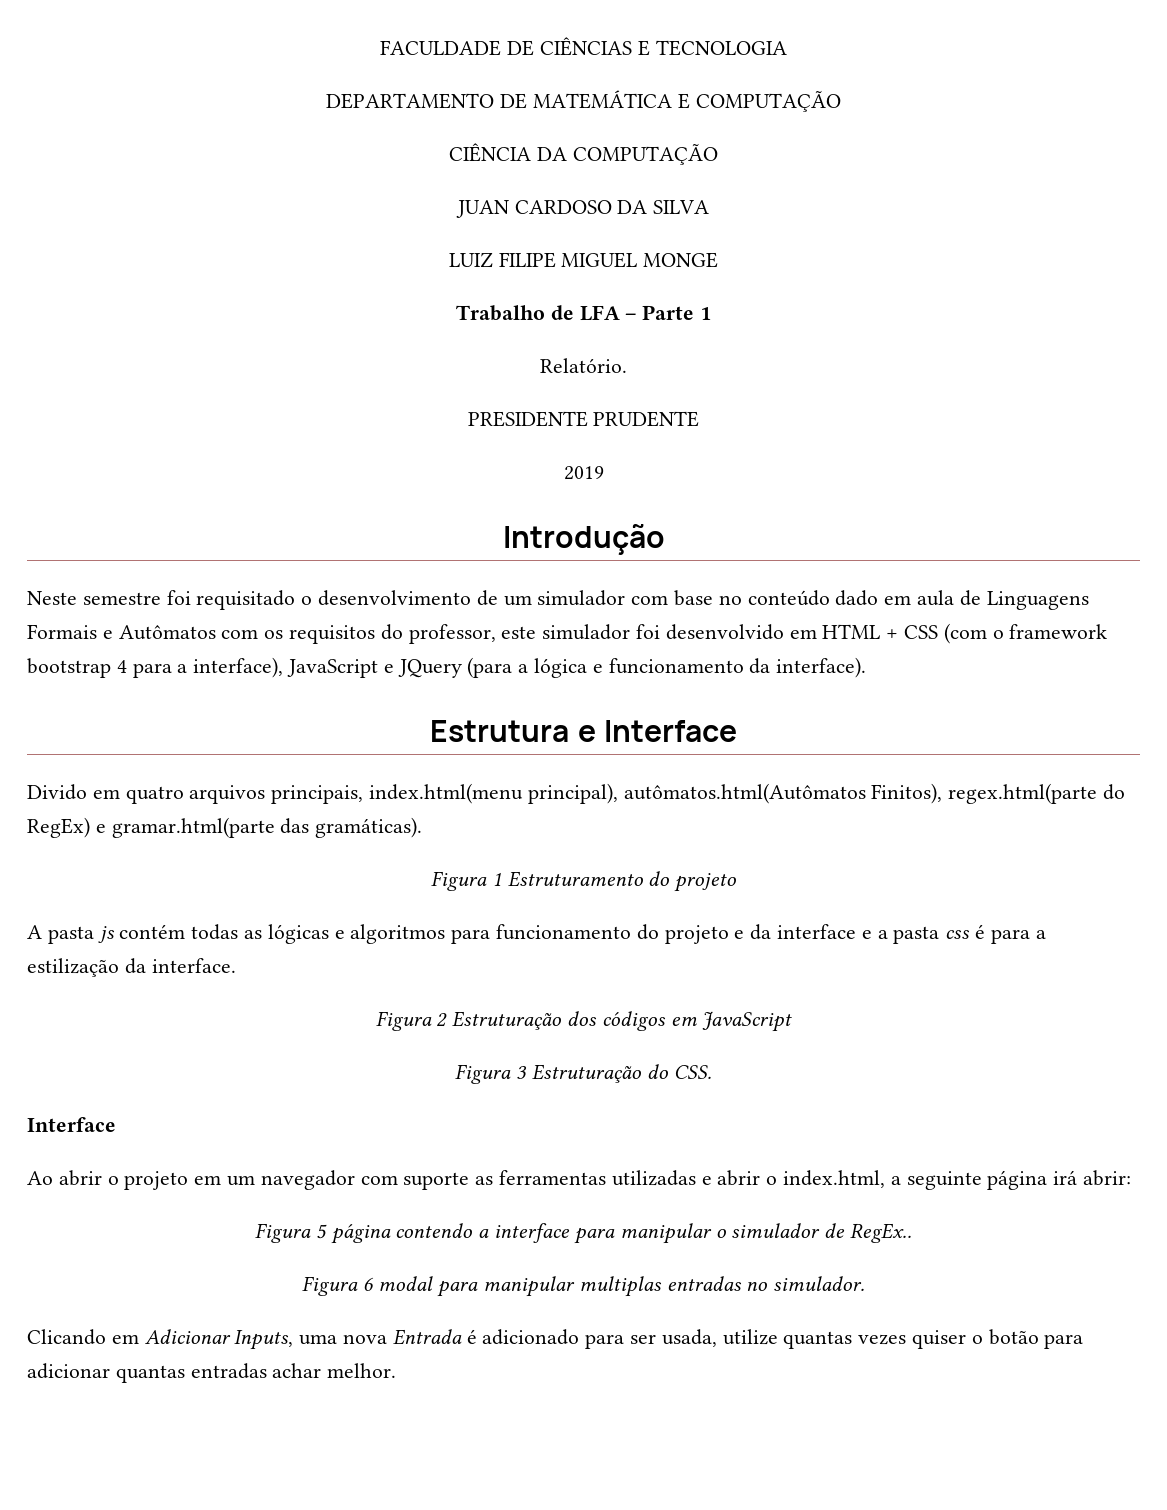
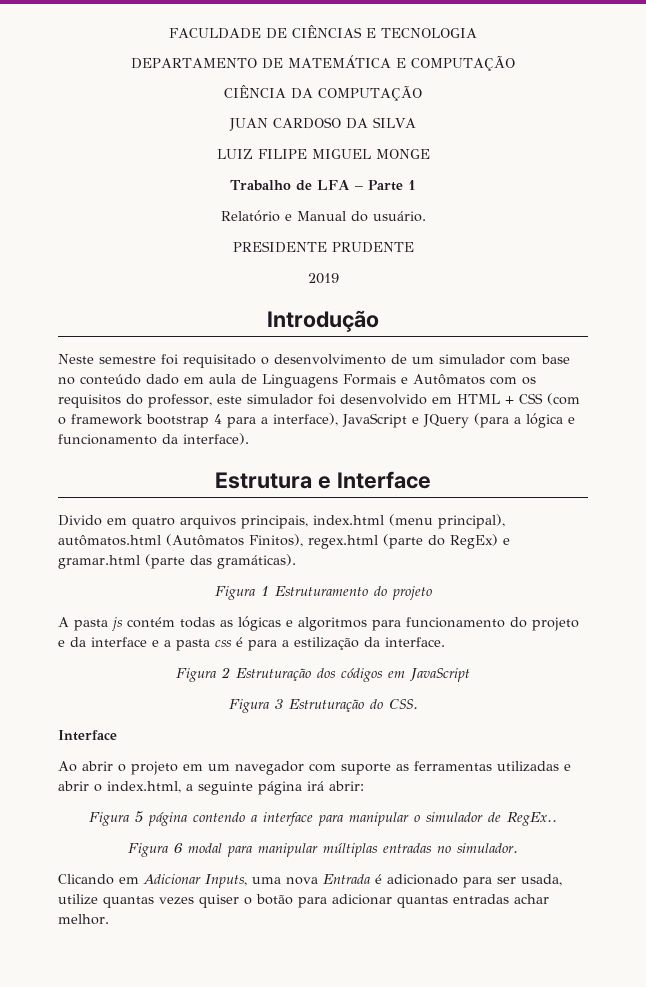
- Relatório.
+ Relatório e Manual do usuário.
- Divido em quatro arquivos principais, index.html(menu principal), autômatos.html(Autômatos Finitos), regex.html(parte do RegEx) e gramar.html(parte das gramáticas).
+ Divido em quatro arquivos principais, index.html (menu principal), autômatos.html (Autômatos Finitos), regex.html (parte do RegEx) e gramar.html (parte das gramáticas).
- Figura 6 modal para manipular multiplas entradas no simulador.
+ Figura 6 modal para manipular múltiplas entradas no simulador.

